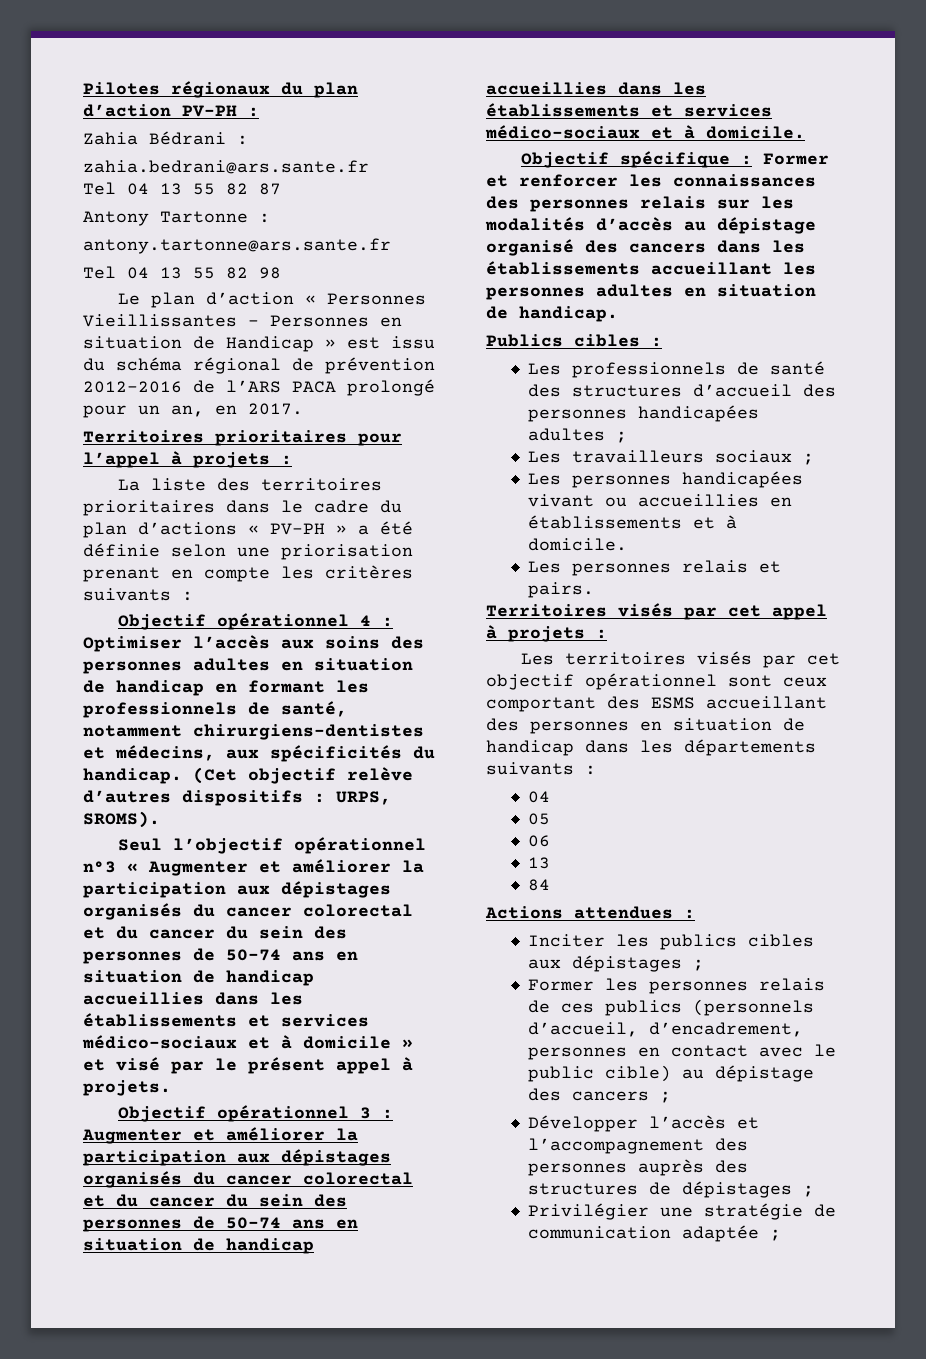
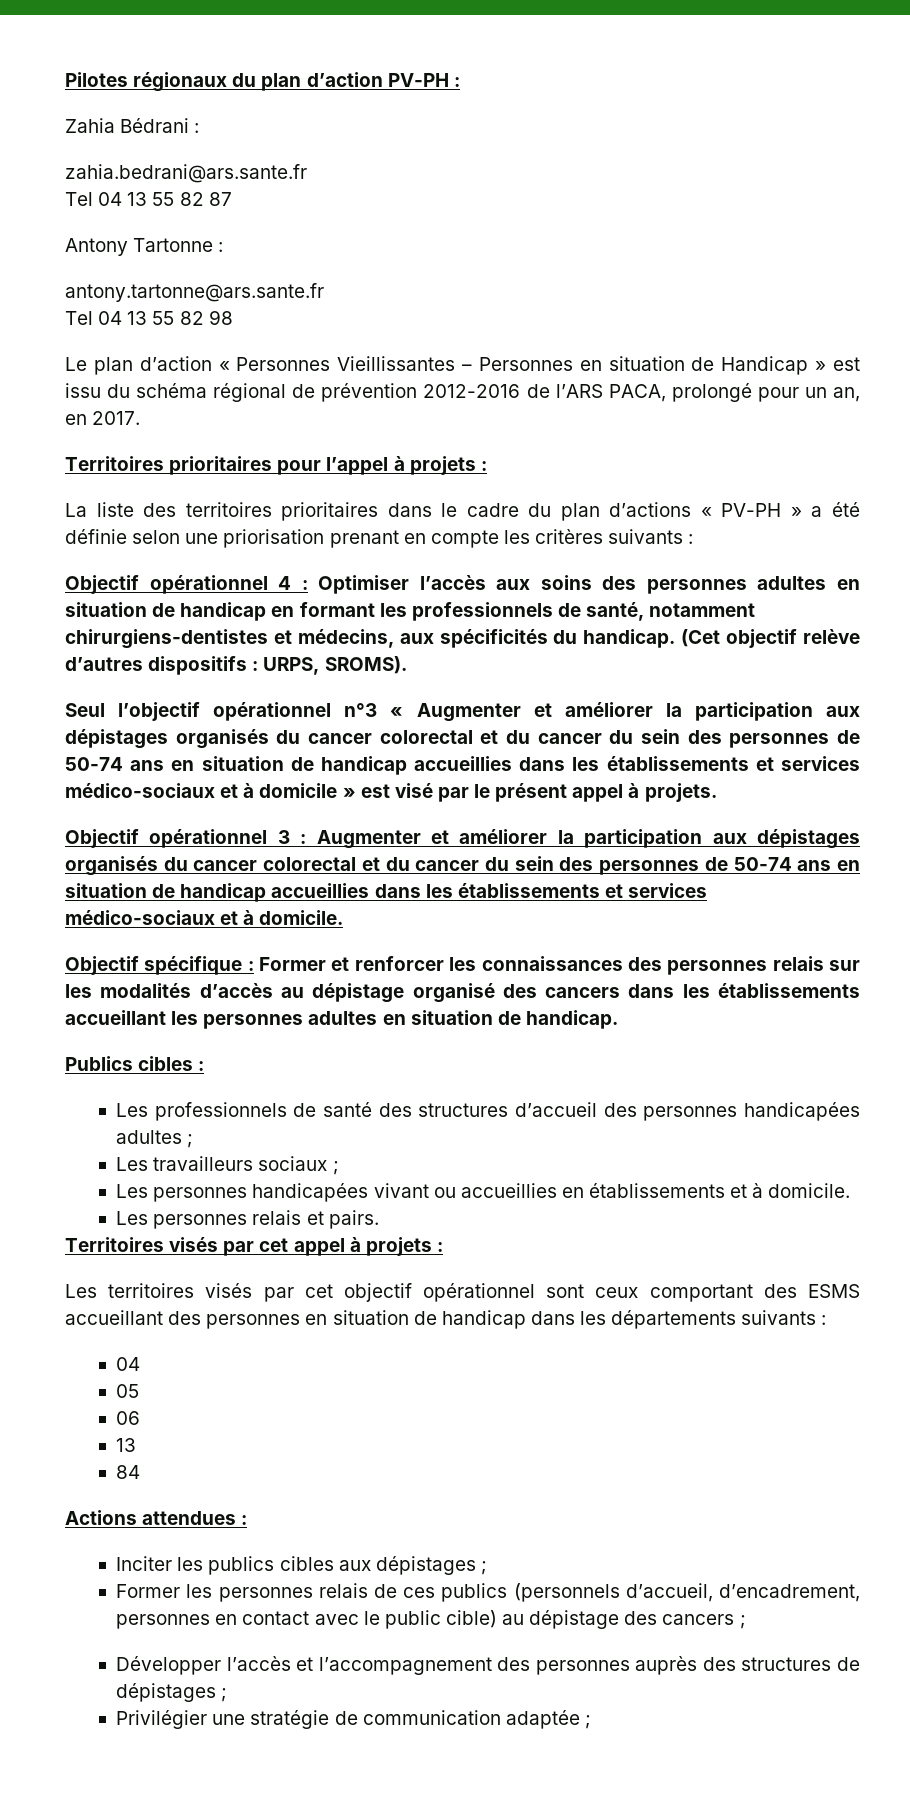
- Le plan d’action « Personnes Vieillissantes – Personnes en situation de Handicap » est issu du schéma régional de prévention 2012-2016 de l’ARS PACA prolongé pour un an, en 2017.
+ Le plan d’action « Personnes Vieillissantes – Personnes en situation de Handicap » est issu du schéma régional de prévention 2012-2016 de l’ARS PACA, prolongé pour un an, en 2017.
- Seul l’objectif opérationnel n°3 « Augmenter et améliorer la participation aux dépistages organisés du cancer colorectal et du cancer du sein des personnes de 50-74 ans en situation de handicap accueillies dans les établissements et services médico-sociaux et à domicile » et visé par le présent appel à projets.
+ Seul l’objectif opérationnel n°3 « Augmenter et améliorer la participation aux dépistages organisés du cancer colorectal et du cancer du sein des personnes de 50-74 ans en situation de handicap accueillies dans les établissements et services médico-sociaux et à domicile » est visé par le présent appel à projets.

